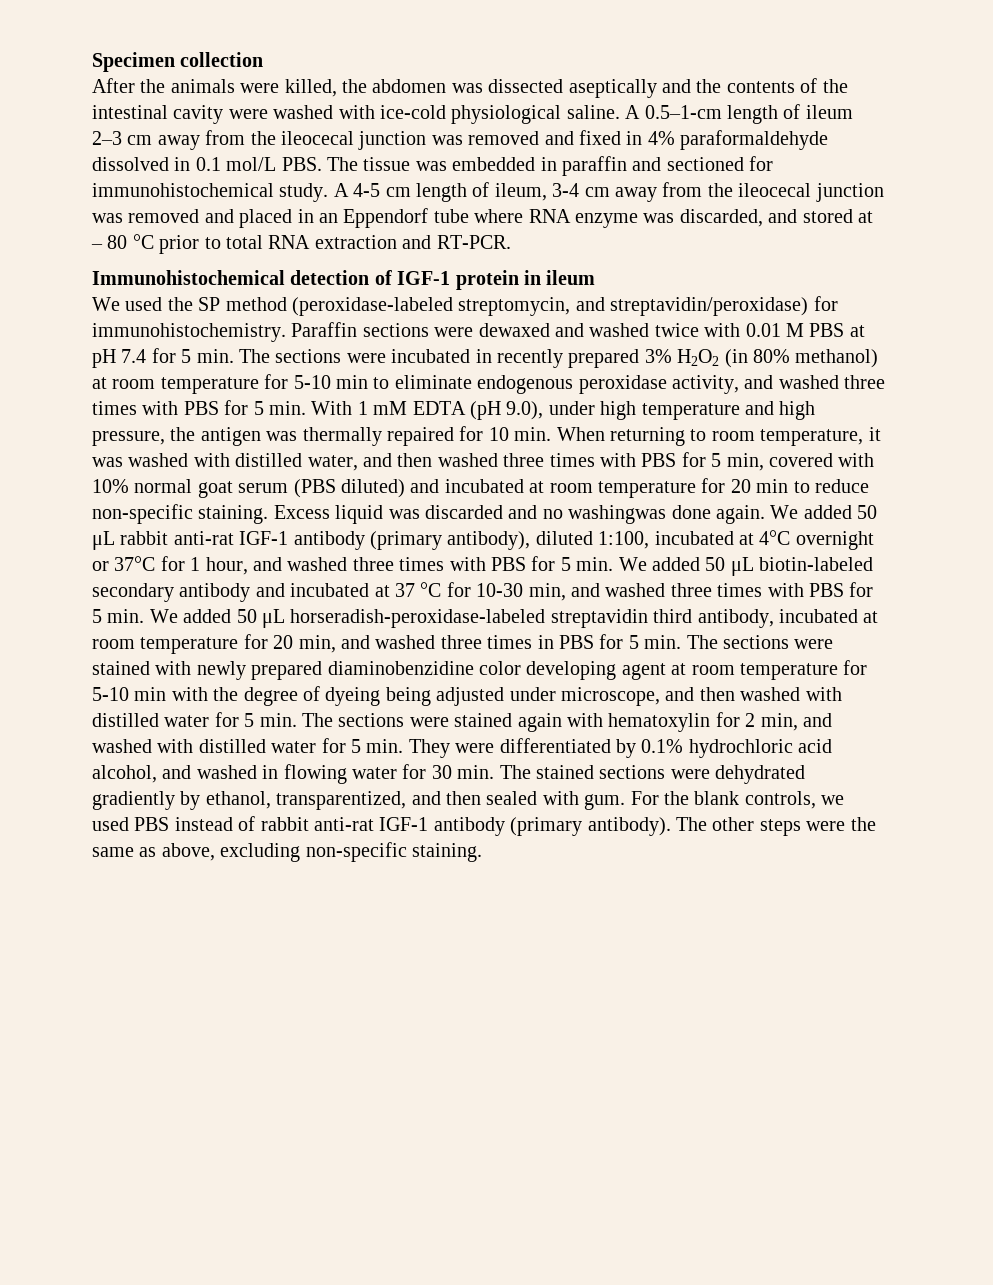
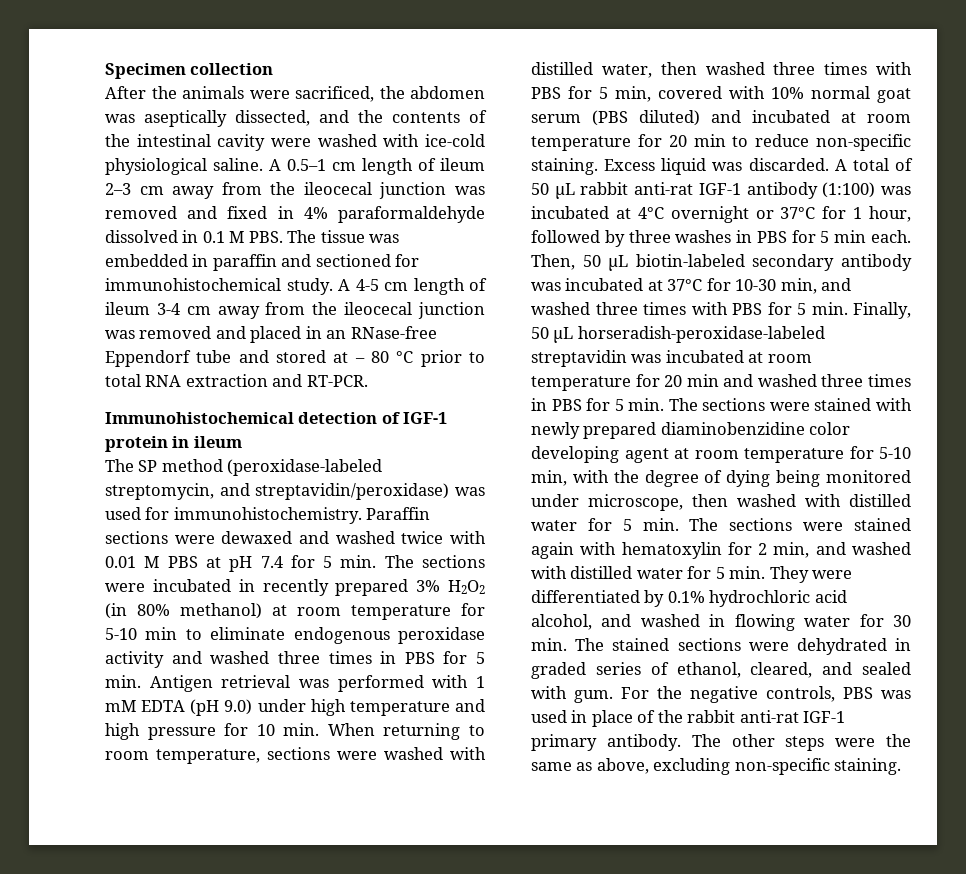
- After the animals were killed, the abdomen was dissected aseptically and the contents of the intestinal cavity were washed with ice-cold physiological saline.
+ After the animals were sacrificed, the abdomen was aseptically dissected, and the contents of the intestinal cavity were washed with ice-cold physiological saline.
- A 0.5–1-cm length of ileum 2–3 cm away from the ileocecal junction was removed and fixed in 4% paraformaldehyde dissolved in 0.1 mol/L PBS. The tissue was embedded in paraffin and sectioned for immunohistochemical study.
+ A 0.5–1 cm length of ileum 2–3 cm away from the ileocecal junction was removed and fixed in 4% paraformaldehyde dissolved in 0.1 M PBS. The tissue was embedded in paraffin and sectioned for immunohistochemical study.
- A 4-5 cm length of ileum, 3-4 cm away from the ileocecal junction was removed and placed in an Eppendorf tube where RNA enzyme was discarded, and stored at – 80 °C prior to total RNA extraction and RT-PCR.
+ A 4-5 cm length of ileum 3-4 cm away from the ileocecal junction was removed and placed in an RNase-free Eppendorf tube and stored at – 80 °C prior to total RNA extraction and RT-PCR.
- We used the SP method (peroxidase-labeled streptomycin, and streptavidin/peroxidase) for immunohistochemistry.
+ The SP method (peroxidase-labeled streptomycin, and streptavidin/peroxidase) was used for immunohistochemistry.
- Paraffin sections were dewaxed and washed twice with 0.01 M PBS at pH 7.4 for 5 min. The sections were incubated in recently prepared 3% H2O2 (in 80% methanol) at room temperature for 5-10 min to eliminate endogenous peroxidase activity, and washed three times with PBS for 5 min. With 1 mM EDTA (pH 9.0), under high temperature and high pressure, the antigen was thermally repaired for 10 min. When returning to room temperature, it was washed with distilled water, and then washed three times with PBS for 5 min, covered with 10% normal goat serum (PBS diluted) and incubated at room temperature for 20 min to reduce non-specific staining.
+ Paraffin sections were dewaxed and washed twice with 0.01 M PBS at pH 7.4 for 5 min. The sections were incubated in recently prepared 3% H2O2 (in 80% methanol) at room temperature for 5-10 min to eliminate endogenous peroxidase activity and washed three times in PBS for 5 min. Antigen retrieval was performed with 1 mM EDTA (pH 9.0) under high temperature and high pressure for 10 min. When returning to room temperature, sections were washed with distilled water, then washed three times with PBS for 5 min, covered with 10% normal goat serum (PBS diluted) and incubated at room temperature for 20 min to reduce non-specific staining.
- Excess liquid was discarded and no washingwas done again. We added 50 μL rabbit anti-rat IGF-1 antibody (primary antibody), diluted 1:100, incubated at 4°C overnight or 37°C for 1 hour, and washed three times with PBS for 5 min. We added 50 μL biotin-labeled secondary antibody and incubated at 37 °C for 10-30 min, and washed three times with PBS for 5 min. We added 50 μL horseradish-peroxidase-labeled streptavidin third antibody, incubated at room temperature for 20 min, and washed three times in PBS for 5 min. The sections were stained with newly prepared diaminobenzidine color developing agent at room temperature for 5-10 min with the degree of dyeing being adjusted under microscope, and then washed with distilled water for 5 min. The sections were stained again with hematoxylin for 2 min, and washed with distilled water for 5 min. They were differentiated by 0.1% hydrochloric acid alcohol, and washed in flowing water for 30 min. The stained sections were dehydrated gradiently by ethanol, transparentized, and then sealed with gum.
+ Excess liquid was discarded. A total of 50 μL rabbit anti-rat IGF-1 antibody (1:100) was incubated at 4°C overnight or 37°C for 1 hour, followed by three washes in PBS for 5 min each. Then, 50 μL biotin-labeled secondary antibody was incubated at 37°C for 10-30 min, and washed three times with PBS for 5 min. Finally, 50 μL horseradish-peroxidase-labeled streptavidin was incubated at room temperature for 20 min and washed three times in PBS for 5 min. The sections were stained with newly prepared diaminobenzidine color developing agent at room temperature for 5-10 min, with the degree of dying being monitored under microscope, then washed with distilled water for 5 min. The sections were stained again with hematoxylin for 2 min, and washed with distilled water for 5 min. They were differentiated by 0.1% hydrochloric acid alcohol, and washed in flowing water for 30 min. The stained sections were dehydrated in graded series of ethanol, cleared, and sealed with gum.
- For the blank controls, we used PBS instead of rabbit anti-rat IGF-1 antibody (primary antibody).
+ For the negative controls, PBS was used in place of the rabbit anti-rat IGF-1 primary antibody.

